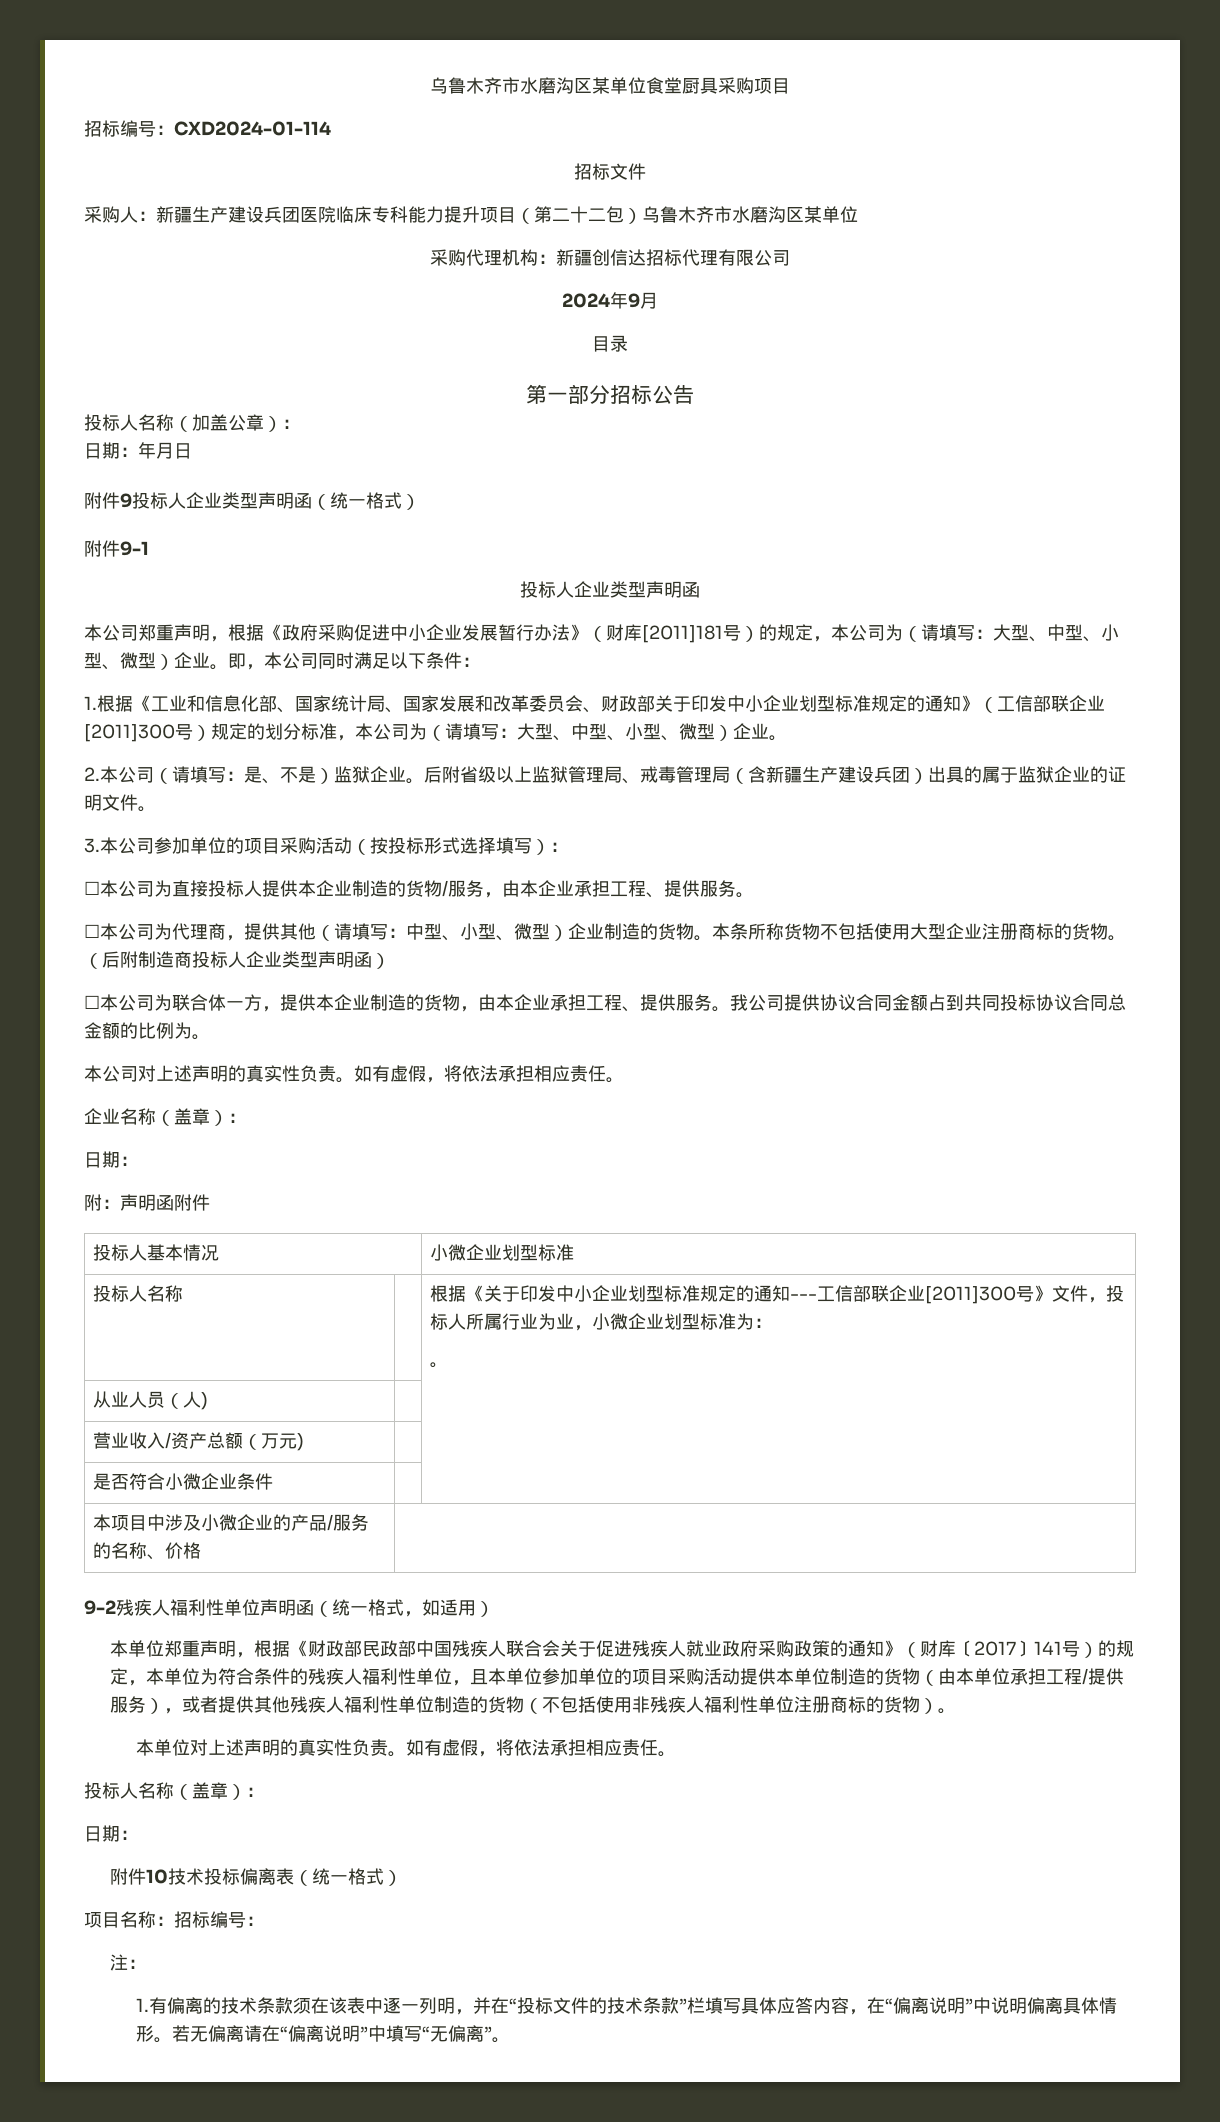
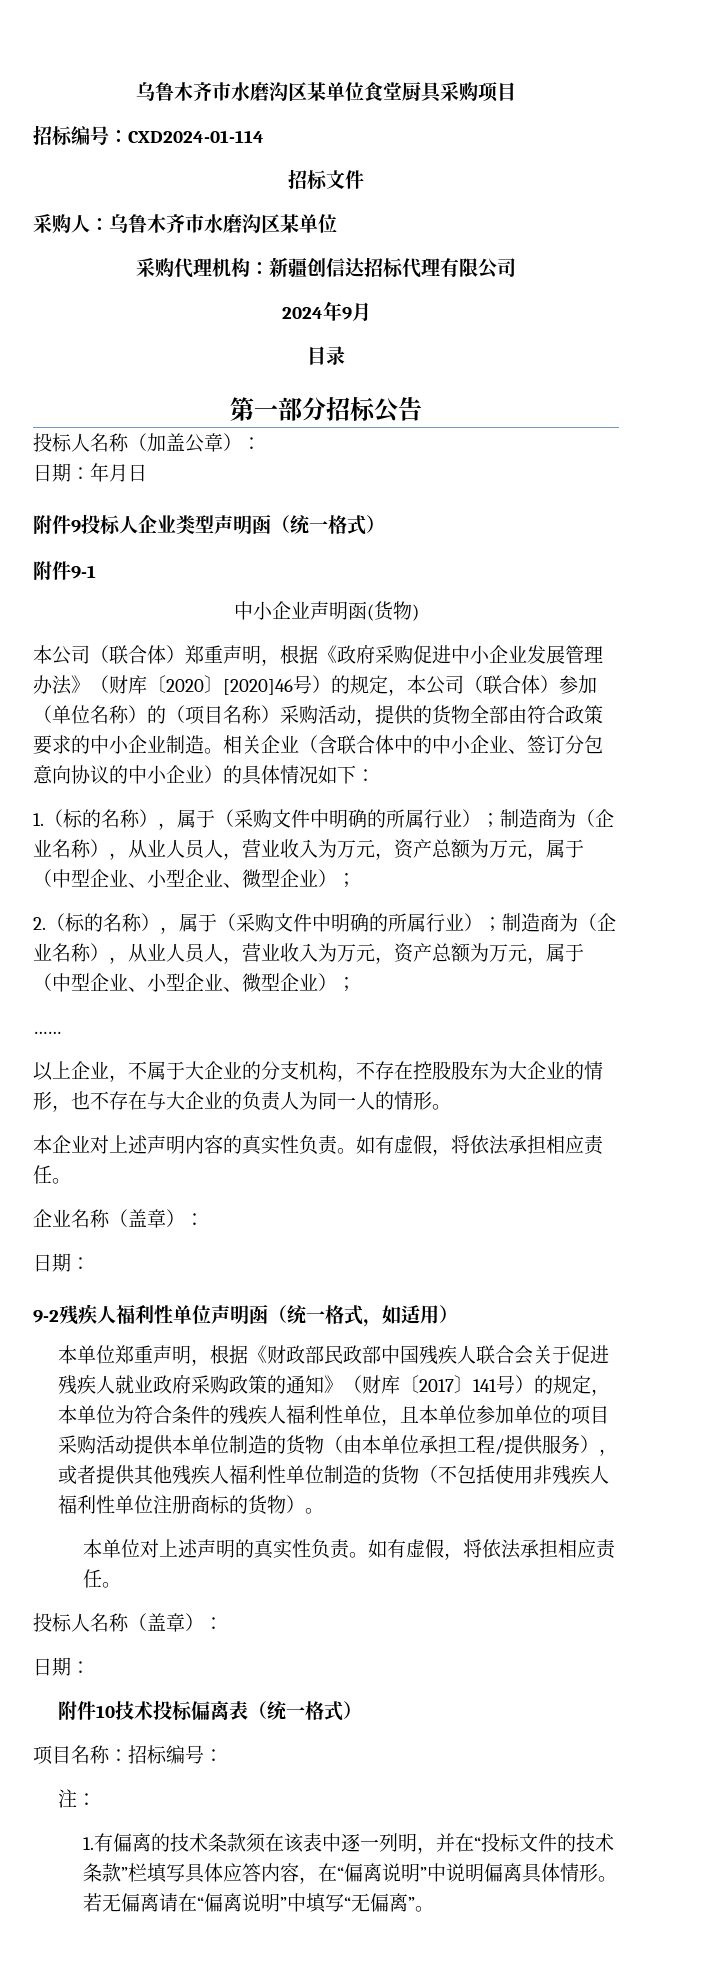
- 采购人：新疆生产建设兵团医院临床专科能力提升项目（第二十二包）乌鲁木齐市水磨沟区某单位
+ 采购人：乌鲁木齐市水磨沟区某单位
  附件9-1
- 投标人企业类型声明函
- 本公司郑重声明，根据《政府采购促进中小企业发展暂行办法》（财库[2011]181号）的规定，本公司为（请填写：大型、中型、小型、微型）企业。即，本公司同时满足以下条件：
- 1.根据《工业和信息化部、国家统计局、国家发展和改革委员会、财政部关于印发中小企业划型标准规定的通知》（工信部联企业[2011]300号）规定的划分标准，本公司为（请填写：大型、中型、小型、微型）企业。
- 2.本公司（请填写：是、不是）监狱企业。后附省级以上监狱管理局、戒毒管理局（含新疆生产建设兵团）出具的属于监狱企业的证明文件。
- 3.本公司参加单位的项目采购活动（按投标形式选择填写）：
- ☐本公司为直接投标人提供本企业制造的货物/服务，由本企业承担工程、提供服务。
- ☐本公司为代理商，提供其他（请填写：中型、小型、微型）企业制造的货物。本条所称货物不包括使用大型企业注册商标的货物。（后附制造商投标人企业类型声明函）
- ☐本公司为联合体一方，提供本企业制造的货物，由本企业承担工程、提供服务。我公司提供协议合同金额占到共同投标协议合同总金额的比例为。
- 本公司对上述声明的真实性负责。
+ 中小企业声明函(货物)
+ 本公司（联合体）郑重声明，根据《政府采购促进中小企业发展管理办法》（财库〔2020〕[2020]46号）的规定，本公司（联合体）参加（单位名称）的（项目名称）采购活动，提供的货物全部由符合政策要求的中小企业制造。相关企业（含联合体中的中小企业、签订分包意向协议的中小企业）的具体情况如下：
+ 1.（标的名称），属于（采购文件中明确的所属行业）；制造商为（企业名称），从业人员人，营业收入为万元，资产总额为万元，属于（中型企业、小型企业、微型企业）；
+ 2.（标的名称），属于（采购文件中明确的所属行业）；制造商为（企业名称），从业人员人，营业收入为万元，资产总额为万元，属于（中型企业、小型企业、微型企业）；
+ ……
+ 以上企业，不属于大企业的分支机构，不存在控股股东为大企业的情形，也不存在与大企业的负责人为同一人的情形。
+ 本企业对上述声明内容的真实性负责。
- 附：声明函附件
- 投标人基本情况 | 小微企业划型标准
- 投标人名称 | | 根据《关于印发中小企业划型标准规定的通知---工信部联企业[2011]300号》文件，投标人所属行业为业，小微企业划型标准为：
- 。
- 从业人员（人) | |
- 营业收入/资产总额（万元) | |
- 是否符合小微企业条件 | |
- 本项目中涉及小微企业的产品/服务的名称、价格 |

